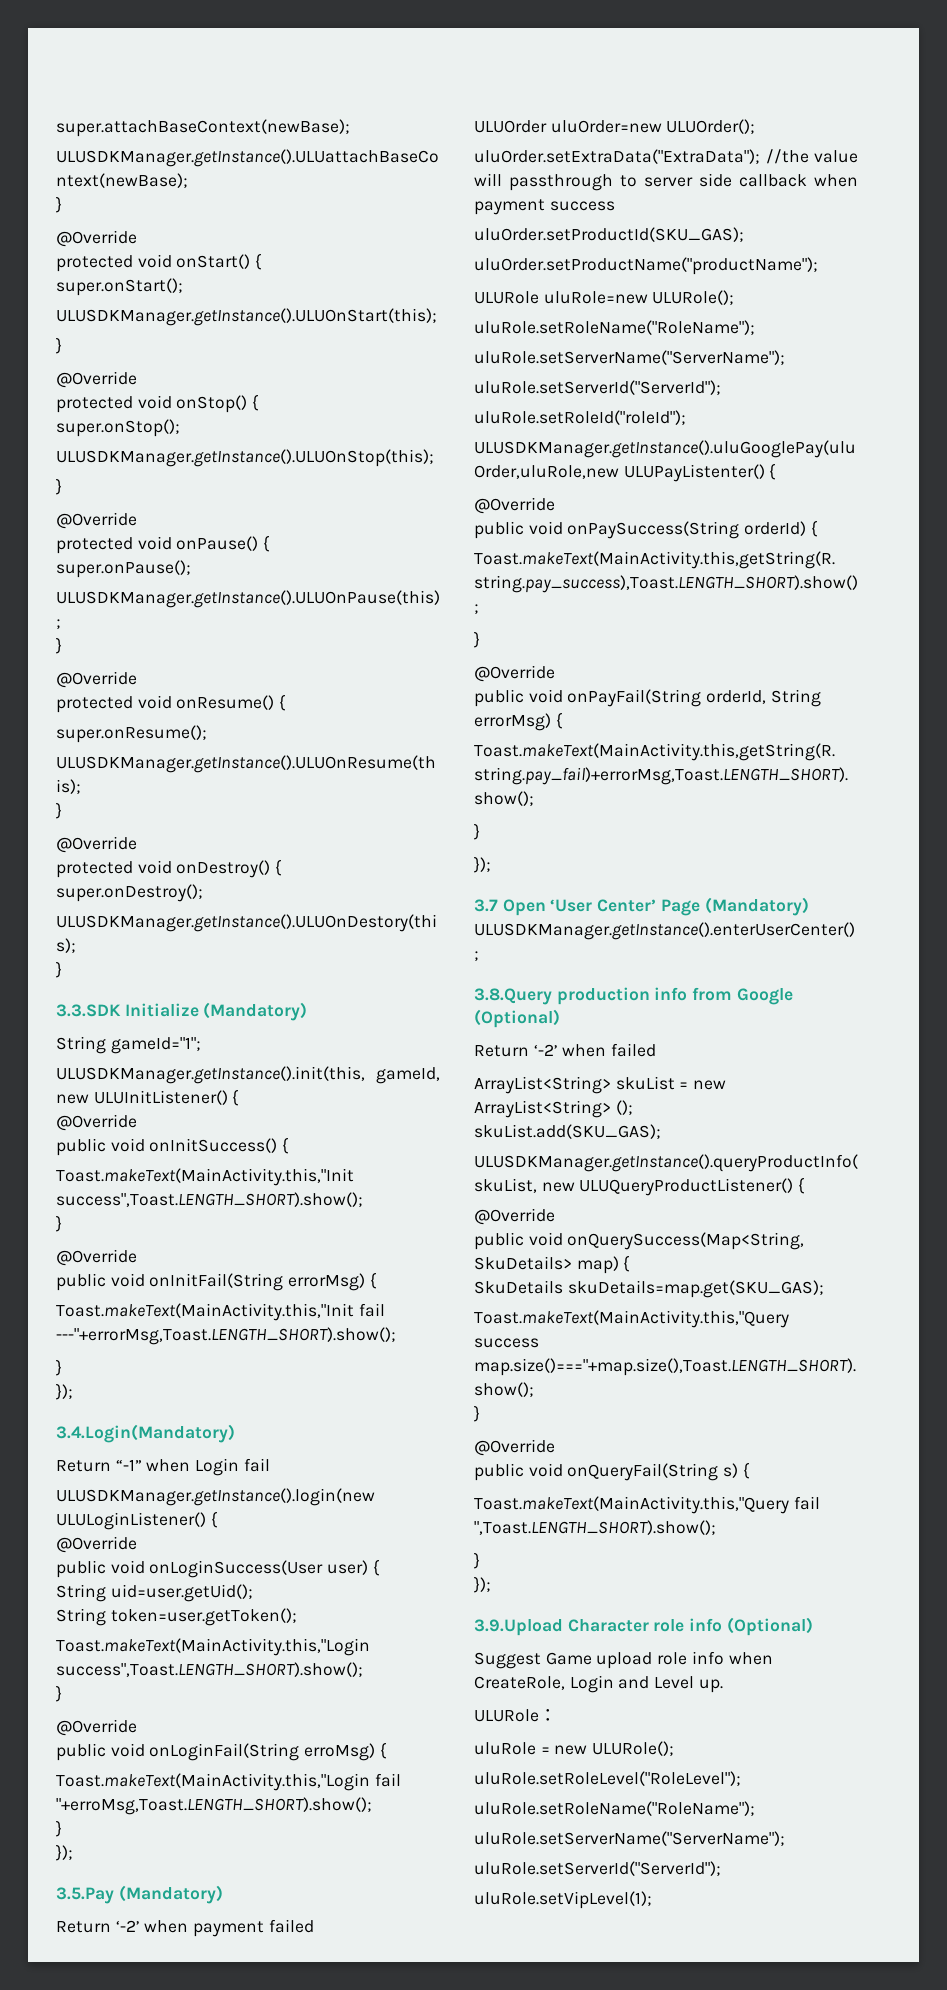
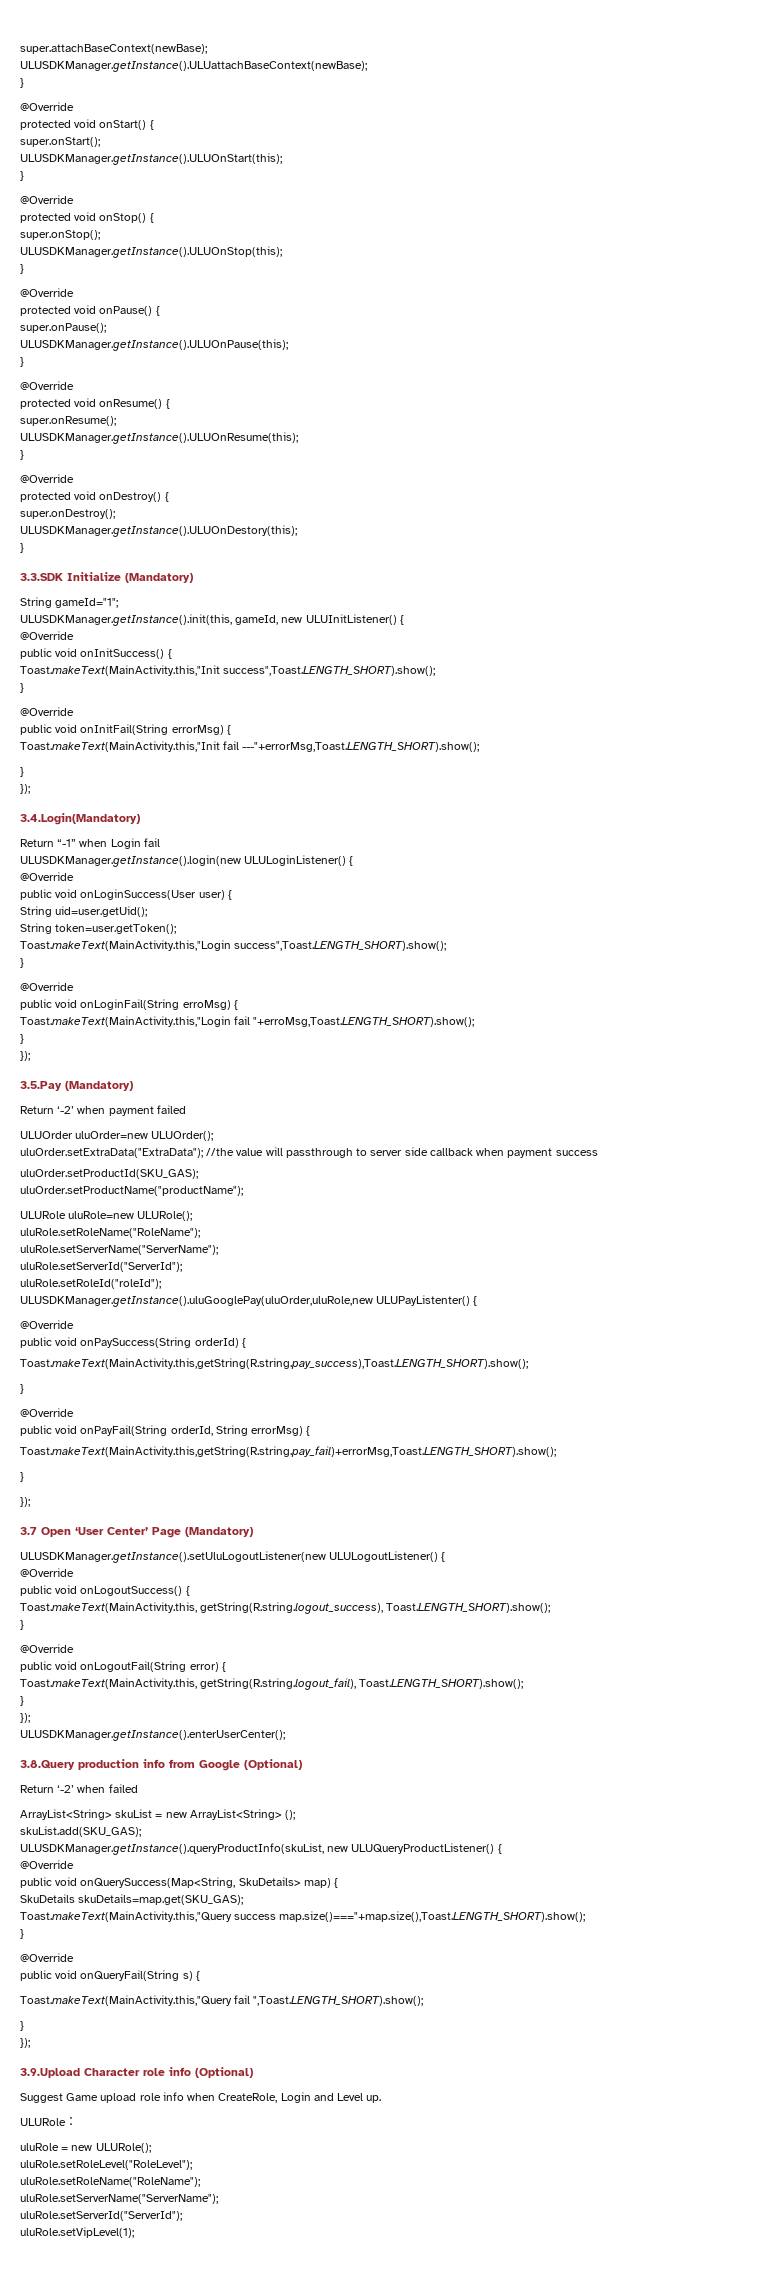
+ ULUSDKManager.getInstance().setUluLogoutListener(new ULULogoutListener() {
+ @Override
+ public void onLogoutSuccess() {
+ Toast.makeText(MainActivity.this, getString(R.string.logout_success), Toast.LENGTH_SHORT).show();
+ }
+ @Override
+ public void onLogoutFail(String error) {
+ Toast.makeText(MainActivity.this, getString(R.string.logout_fail), Toast.LENGTH_SHORT).show();
+ }
+ });

